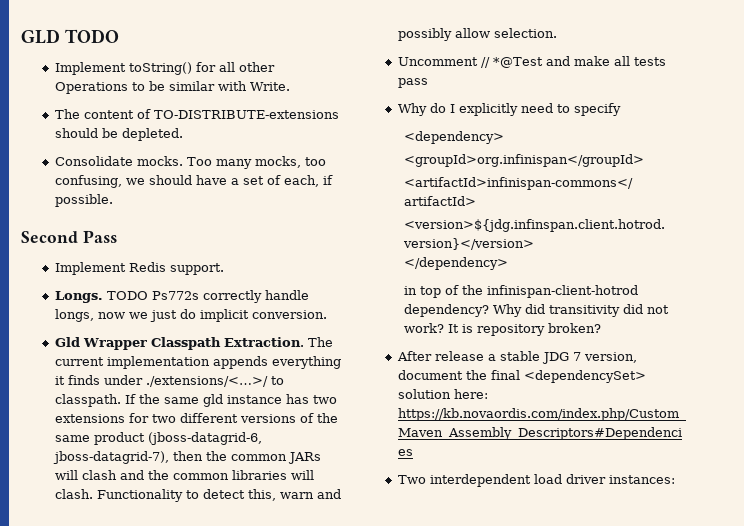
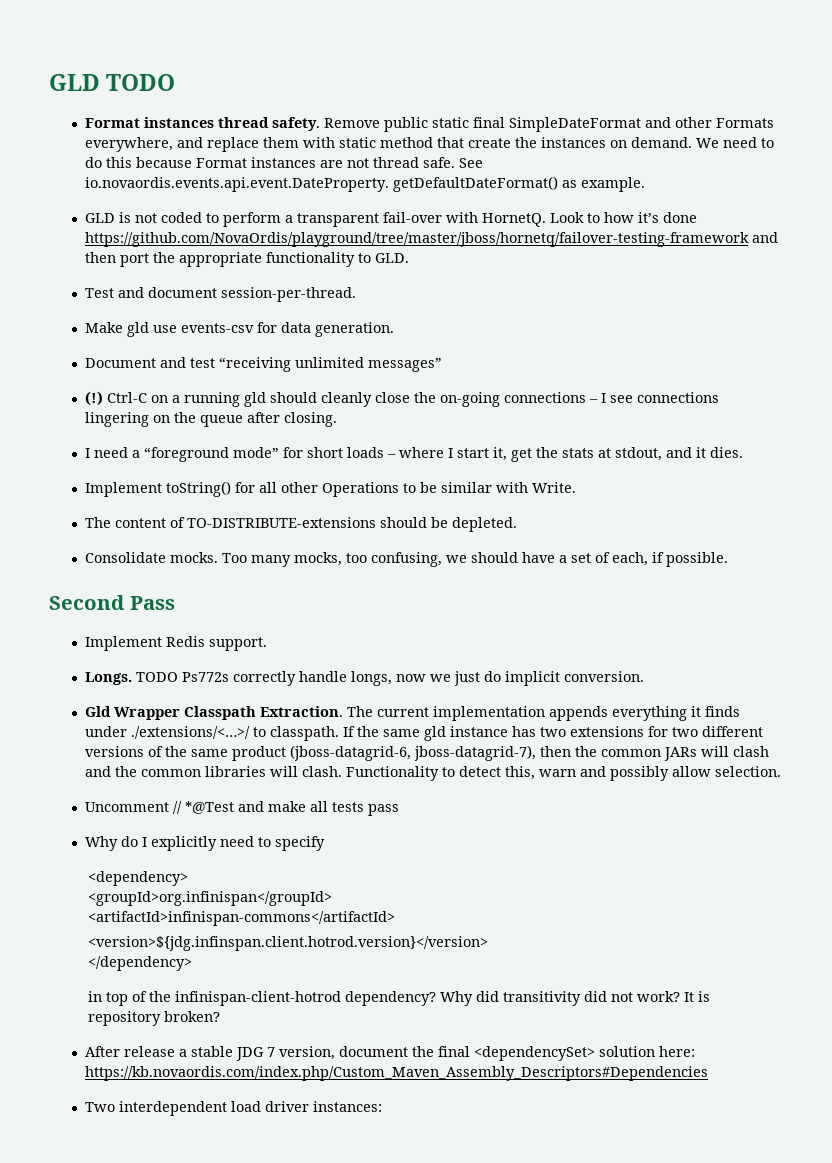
+ Format instances thread safety. Remove public static final SimpleDateFormat and other Formats everywhere, and replace them with static method that create the instances on demand. We need to do this because Format instances are not thread safe. See io.novaordis.events.api.event.DateProperty. getDefaultDateFormat() as example.
+ GLD is not coded to perform a transparent fail-over with HornetQ. Look to how it’s done https://github.com/NovaOrdis/playground/tree/master/jboss/hornetq/failover-testing-framework and then port the appropriate functionality to GLD.
+ Test and document session-per-thread.
+ Make gld use events-csv for data generation.
+ Document and test “receiving unlimited messages”
+ (!) Ctrl-C on a running gld should cleanly close the on-going connections – I see connections lingering on the queue after closing.
+ I need a “foreground mode” for short loads – where I start it, get the stats at stdout, and it dies.

